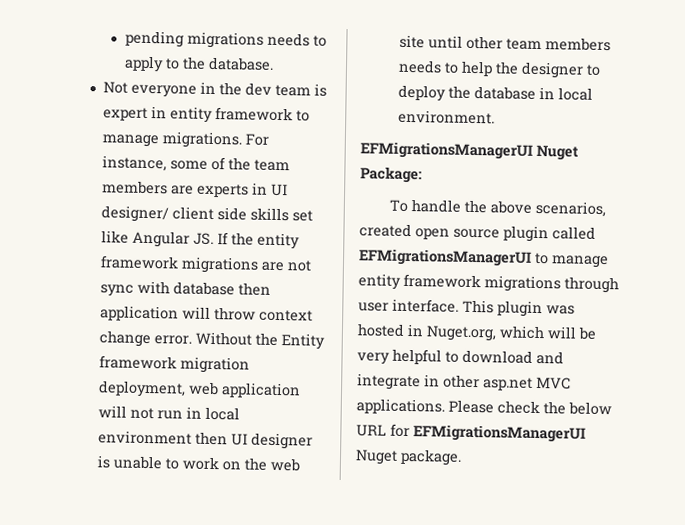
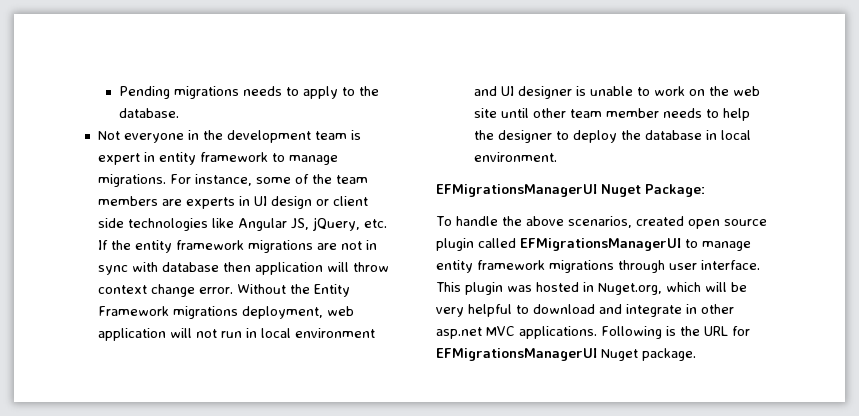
- pending migrations needs to apply to the database.
+ Pending migrations needs to apply to the database.
- Not everyone in the dev team is expert in entity framework to manage migrations.
+ Not everyone in the development team is expert in entity framework to manage migrations.
- For instance, some of the team members are experts in UI designer/ client side skills set like Angular JS. If the entity framework migrations are not sync with database then application will throw context change error.
+ For instance, some of the team members are experts in UI design or client side technologies like Angular JS, jQuery, etc. If the entity framework migrations are not in sync with database then application will throw context change error.
- Without the Entity framework migration deployment, web application will not run in local environment then UI designer is unable to work on the web site until other team members needs to help the designer to deploy the database in local environment.
+ Without the Entity Framework migrations deployment, web application will not run in local environment and UI designer is unable to work on the web site until other team member needs to help the designer to deploy the database in local environment.
- Please check the below URL for EFMigrationsManagerUI Nuget package.
+ Following is the URL for EFMigrationsManagerUI Nuget package.

